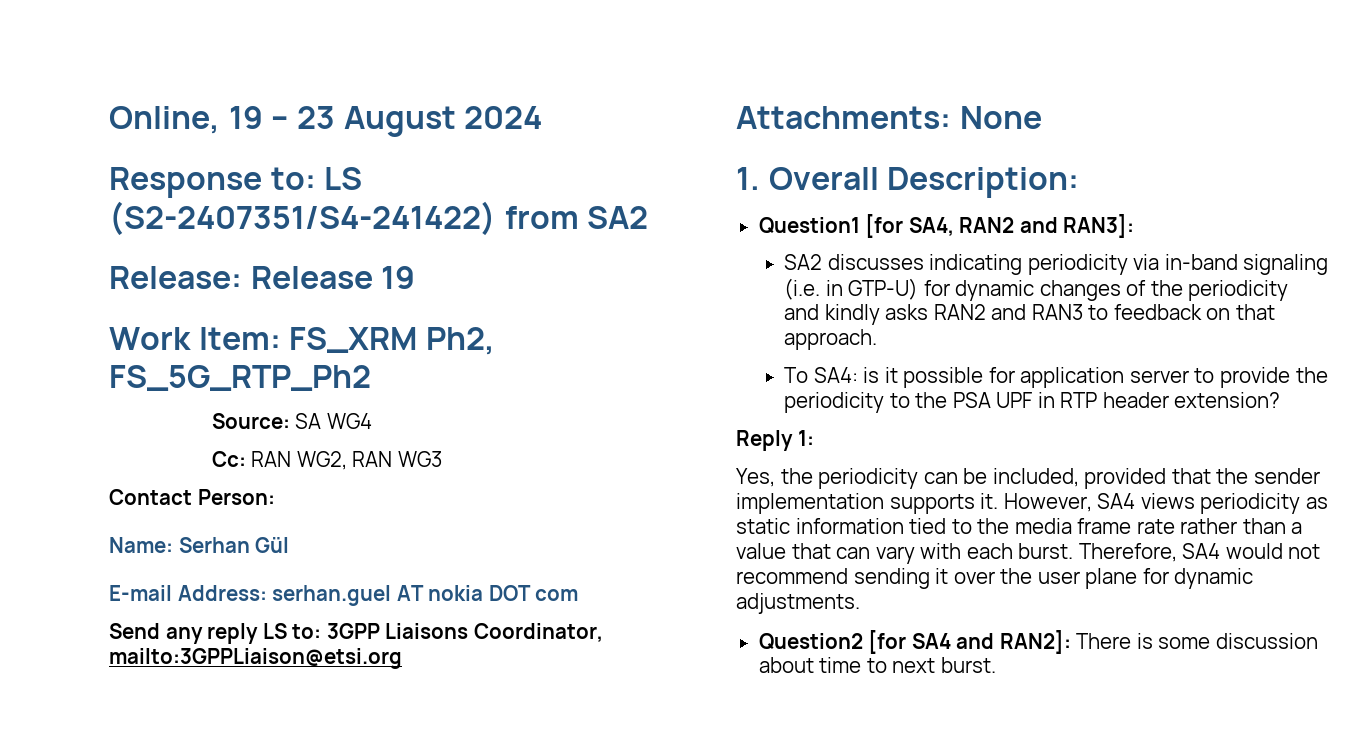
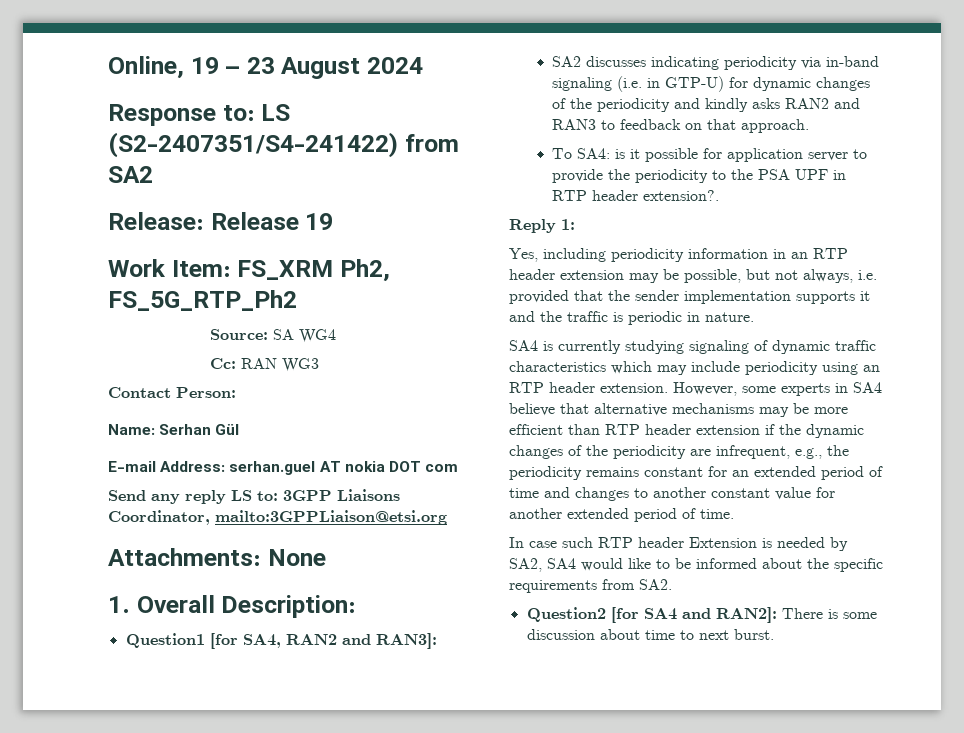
- Cc: RAN WG2, RAN WG3
+ Cc: RAN WG3
- To SA4: is it possible for application server to provide the periodicity to the PSA UPF in RTP header extension?
+ To SA4: is it possible for application server to provide the periodicity to the PSA UPF in RTP header extension?.
- Yes, the periodicity can be included, provided that the sender implementation supports it. However, SA4 views periodicity as static information tied to the media frame rate rather than a value that can vary with each burst. Therefore, SA4 would not recommend sending it over the user plane for dynamic adjustments.
+ Yes, including periodicity information in an RTP header extension may be possible, but not always, i.e. provided that the sender implementation supports it and the traffic is periodic in nature.
+ SA4 is currently studying signaling of dynamic traffic characteristics which may include periodicity using an RTP header extension. However, some experts in SA4 believe that alternative mechanisms may be more efficient than RTP header extension if the dynamic changes of the periodicity are infrequent, e.g., the periodicity remains constant for an extended period of time and changes to another constant value for another extended period of time.
+ In case such RTP header Extension is needed by SA2, SA4 would like to be informed about the specific requirements from SA2.

